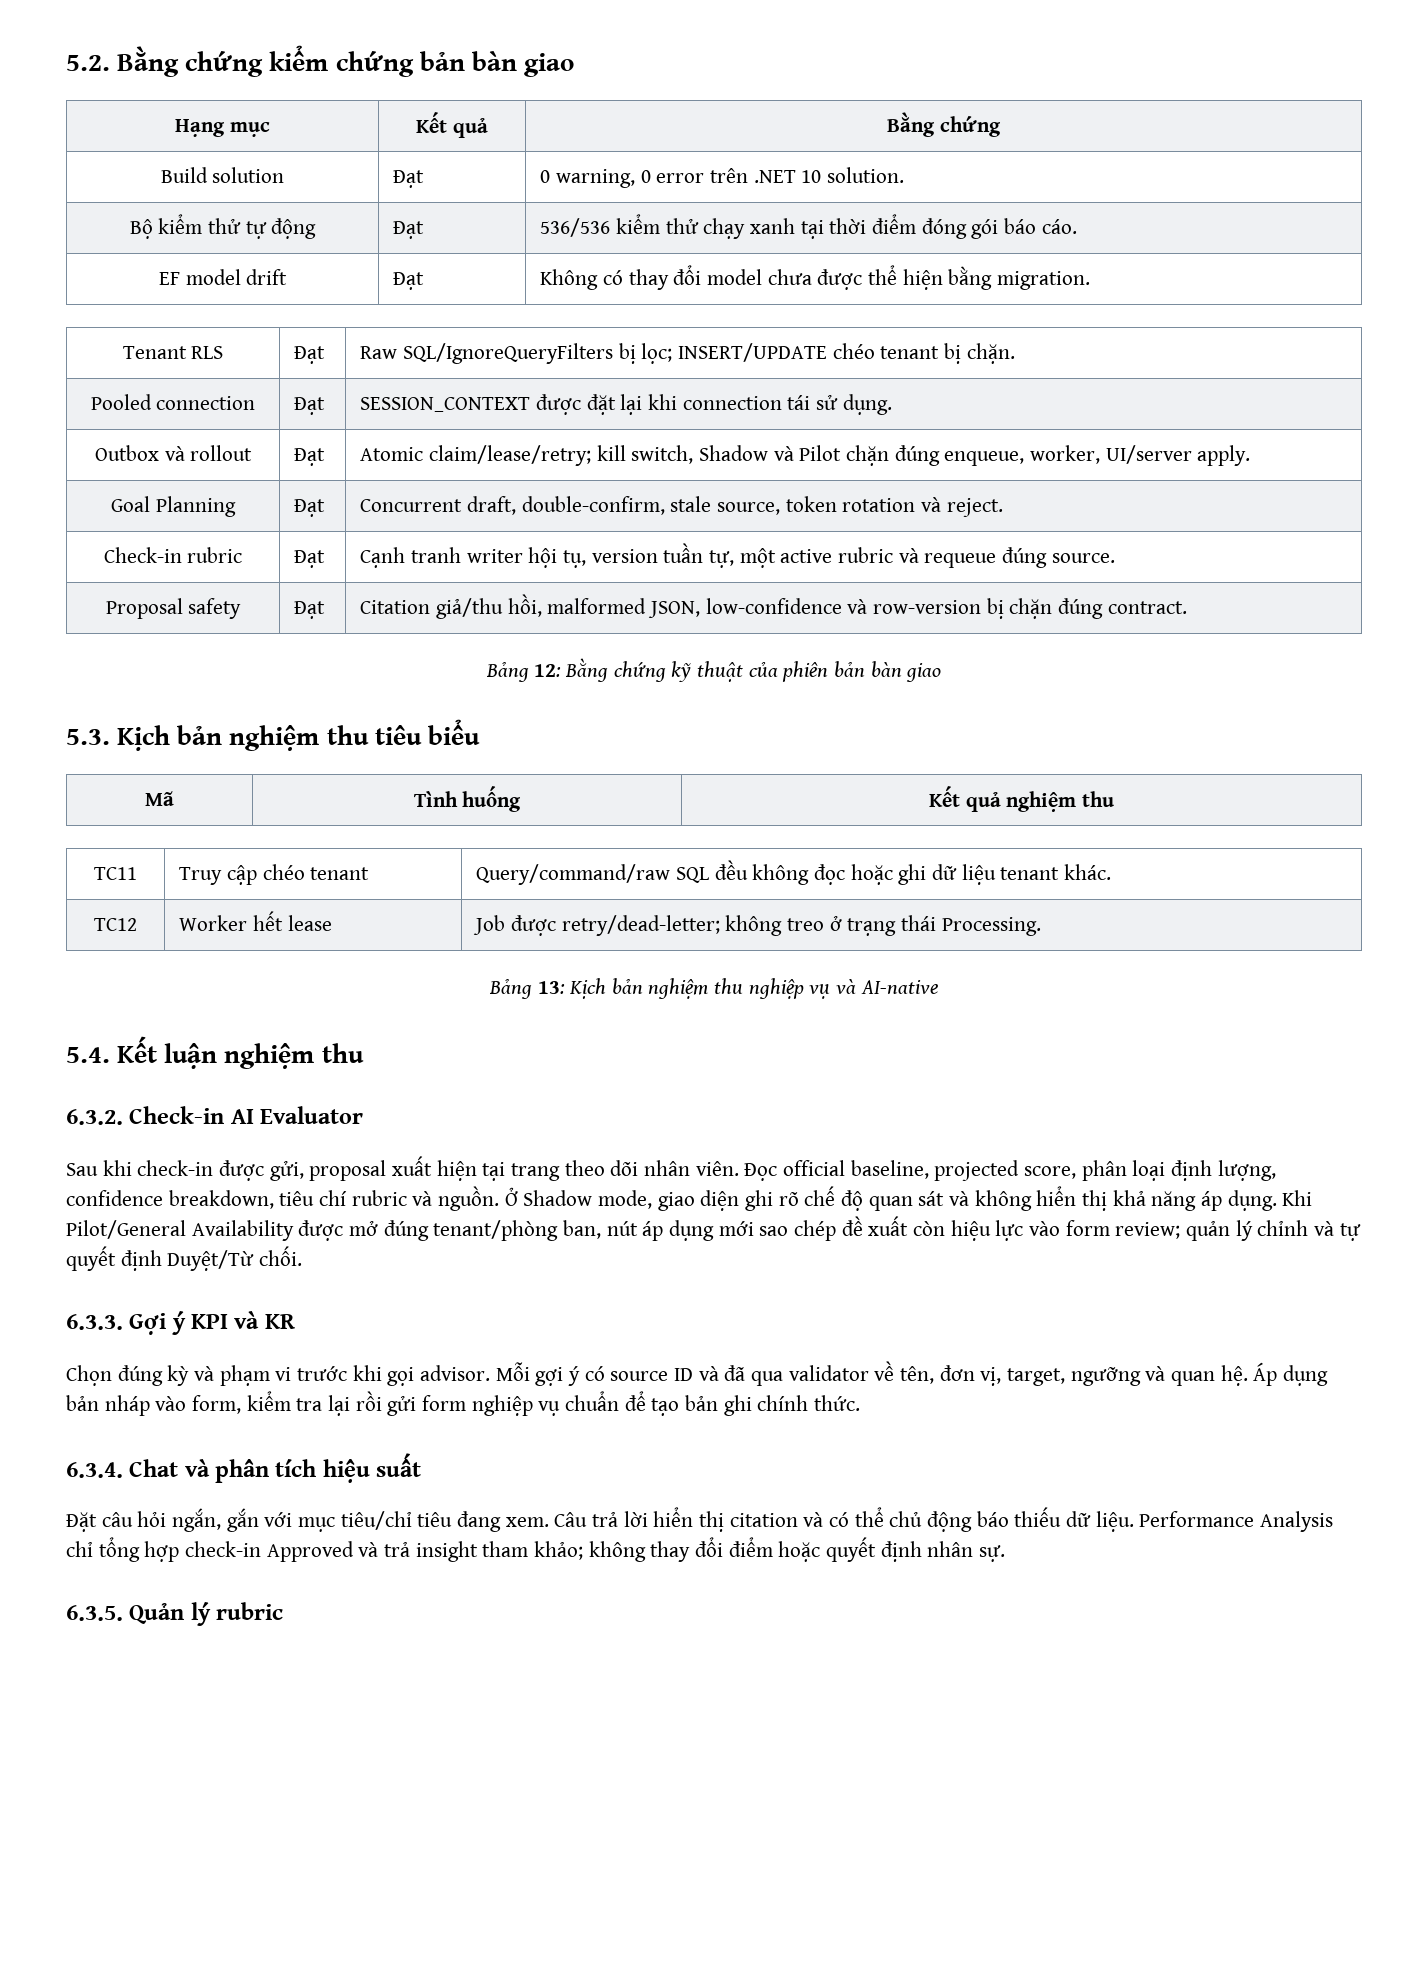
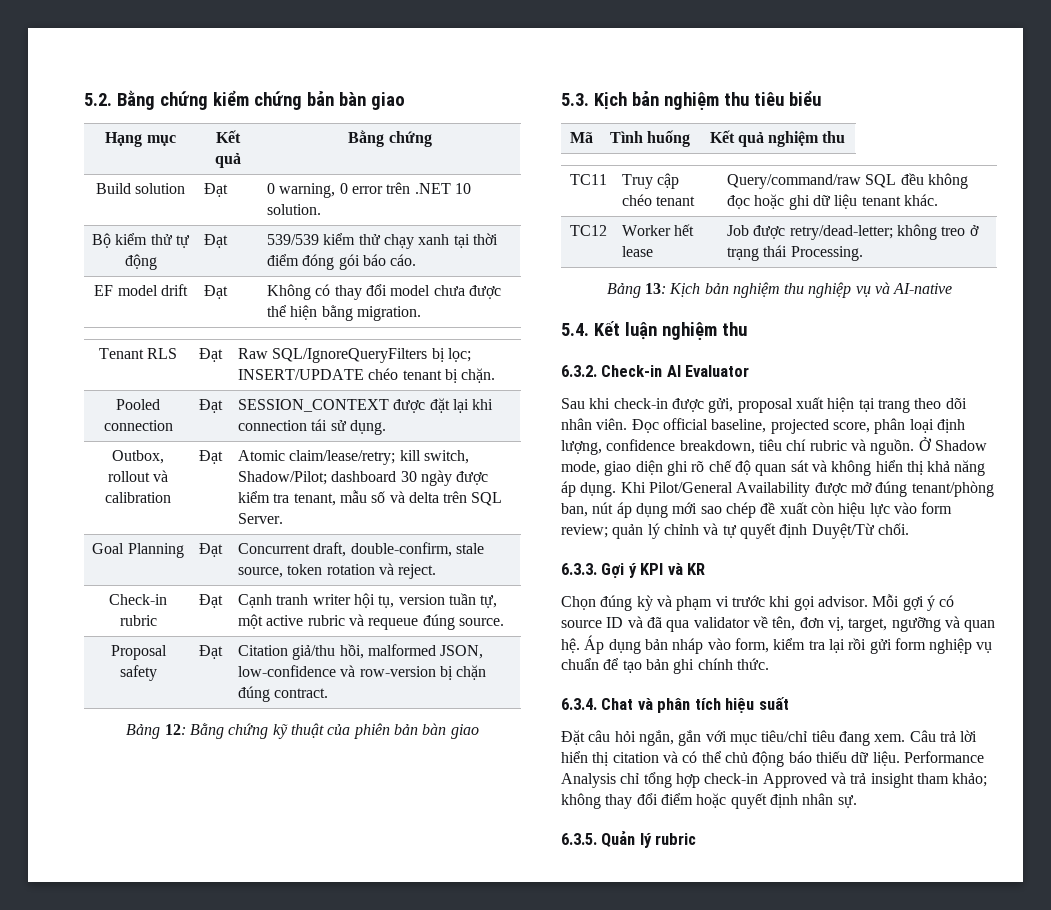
- Bộ kiểm thử tự động | Đạt | 536/536 kiểm thử chạy xanh tại thời điểm đóng gói báo cáo.
+ Bộ kiểm thử tự động | Đạt | 539/539 kiểm thử chạy xanh tại thời điểm đóng gói báo cáo.
- Outbox và rollout | Đạt | Atomic claim/lease/retry; kill switch, Shadow và Pilot chặn đúng enqueue, worker, UI/server apply.
+ Outbox, rollout và calibration | Đạt | Atomic claim/lease/retry; kill switch, Shadow/Pilot; dashboard 30 ngày được kiểm tra tenant, mẫu số và delta trên SQL Server.

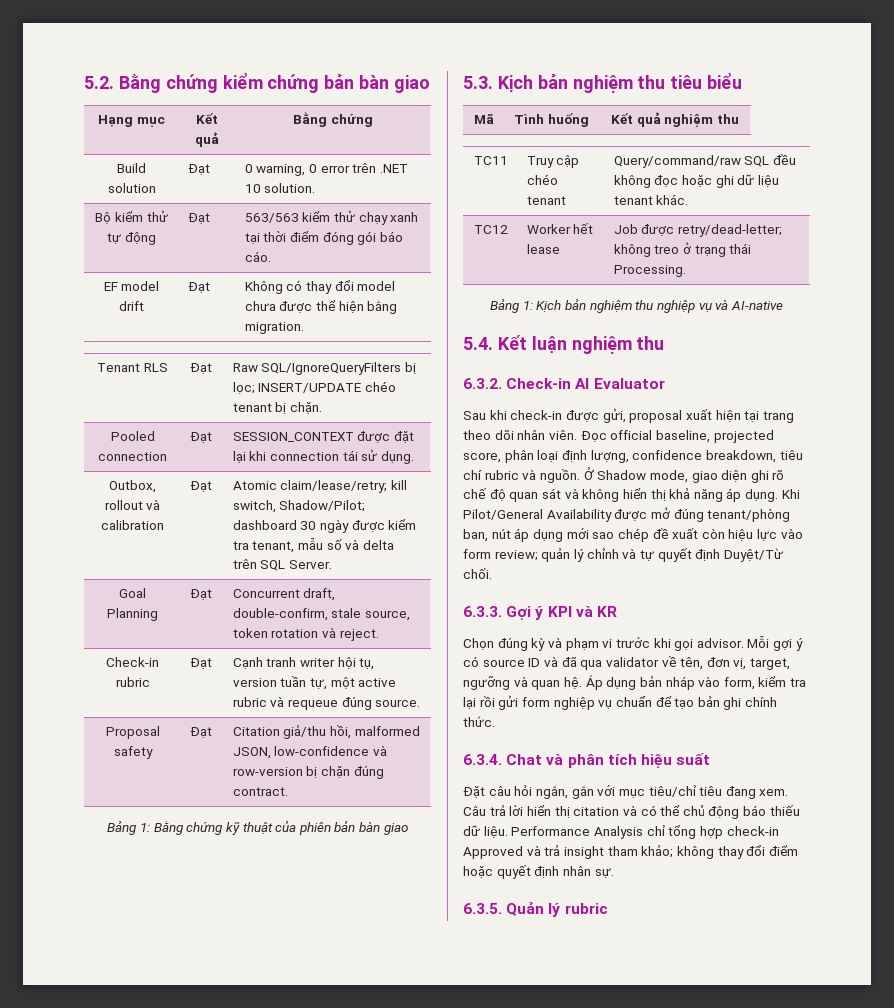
- Bộ kiểm thử tự động | Đạt | 539/539 kiểm thử chạy xanh tại thời điểm đóng gói báo cáo.
+ Bộ kiểm thử tự động | Đạt | 563/563 kiểm thử chạy xanh tại thời điểm đóng gói báo cáo.
- Bảng 12: Bằng chứng kỹ thuật của phiên bản bàn giao
+ Bảng 1: Bằng chứng kỹ thuật của phiên bản bàn giao
- Bảng 13: Kịch bản nghiệm thu nghiệp vụ và AI-native
+ Bảng 1: Kịch bản nghiệm thu nghiệp vụ và AI-native

